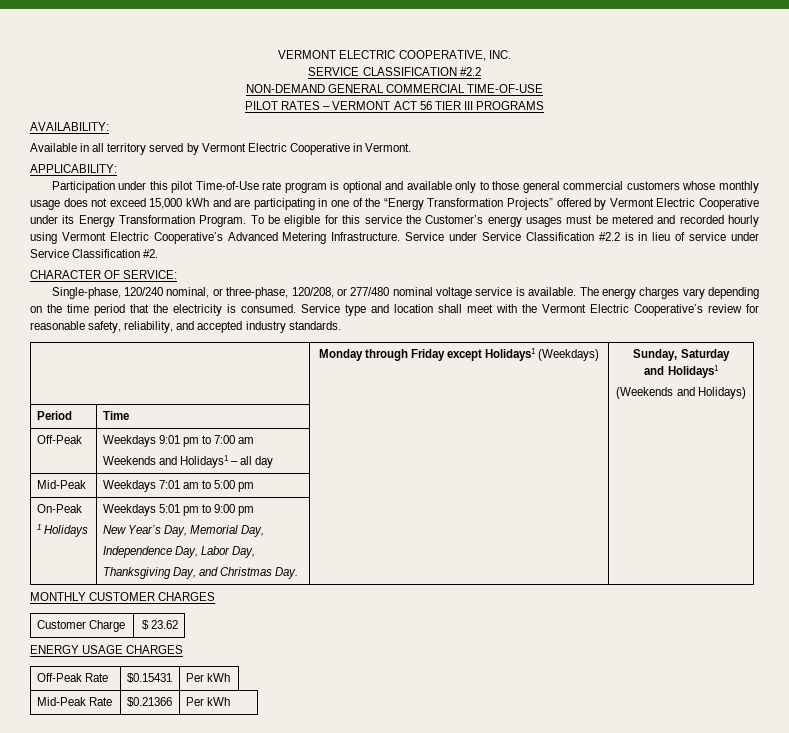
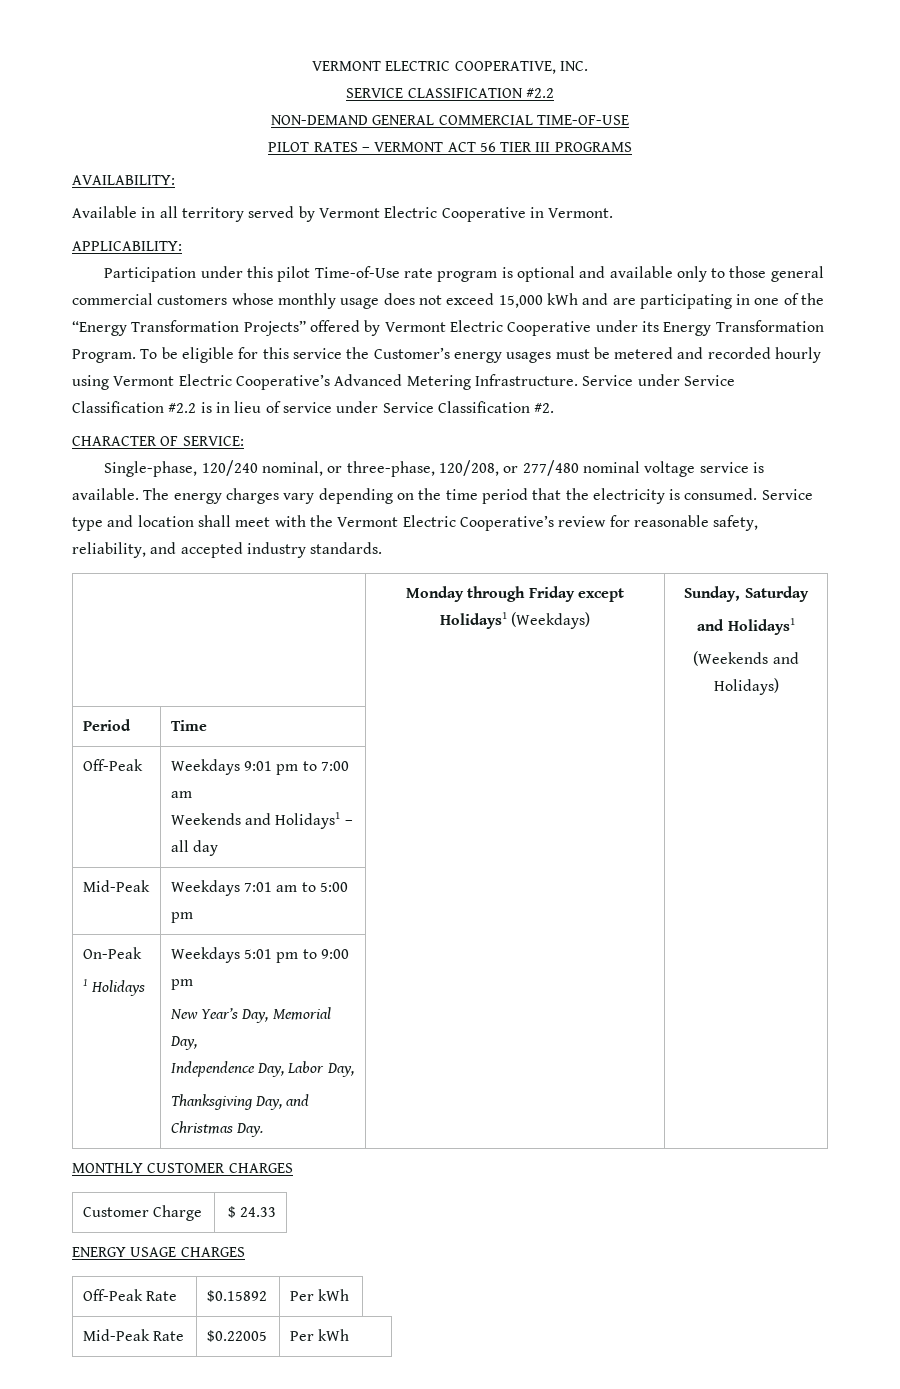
- Customer Charge | $ 23.62
+ Customer Charge | $ 24.33
- Off-Peak Rate | $0.15431 | Per kWh
+ Off-Peak Rate | $0.15892 | Per kWh
- Mid-Peak Rate | $0.21366 | Per kWh
+ Mid-Peak Rate | $0.22005 | Per kWh

